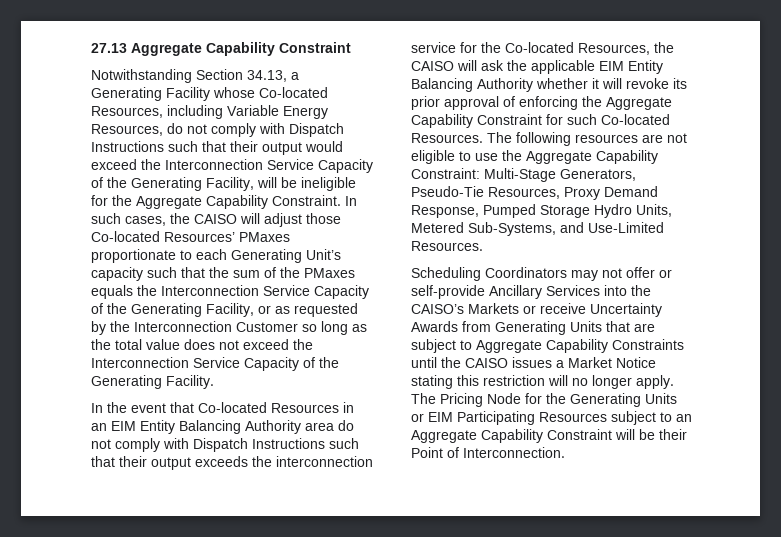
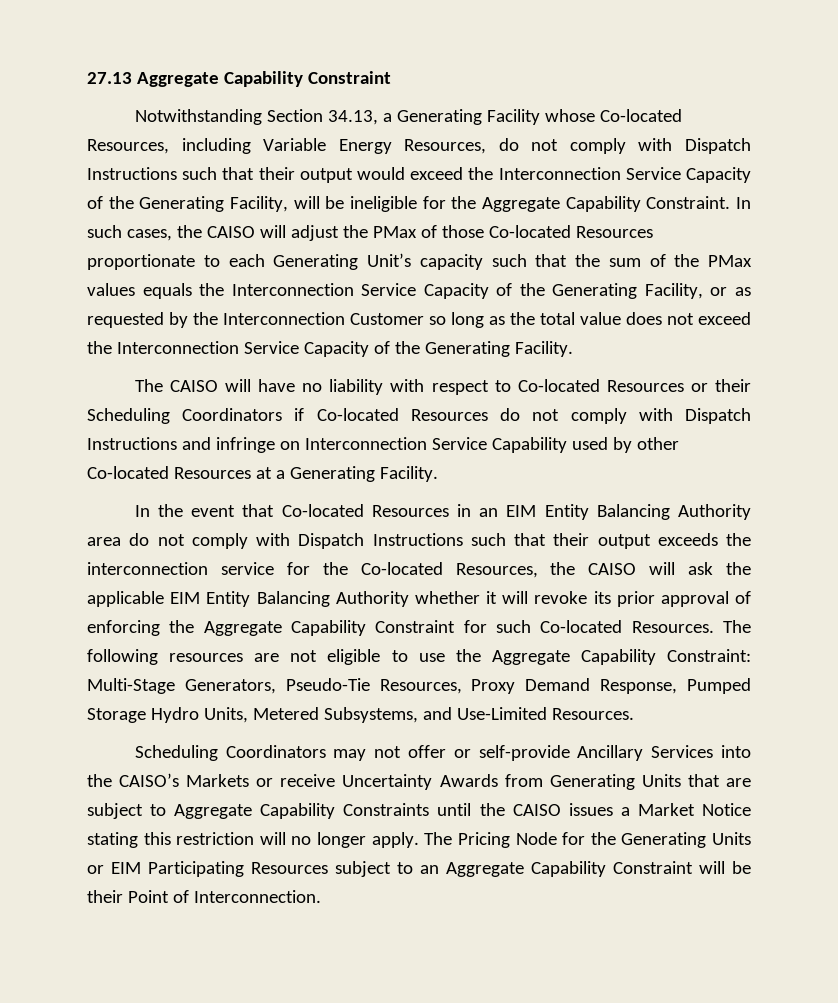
- In such cases, the CAISO will adjust those Co-located Resources’ PMaxes proportionate to each Generating Unit’s capacity such that the sum of the PMaxes equals the Interconnection Service Capacity of the Generating Facility, or as requested by the Interconnection Customer so long as the total value does not exceed the Interconnection Service Capacity of the Generating Facility.
+ In such cases, the CAISO will adjust the PMax of those Co-located Resources proportionate to each Generating Unit’s capacity such that the sum of the PMax values equals the Interconnection Service Capacity of the Generating Facility, or as requested by the Interconnection Customer so long as the total value does not exceed the Interconnection Service Capacity of the Generating Facility.
+ The CAISO will have no liability with respect to Co-located Resources or their Scheduling Coordinators if Co-located Resources do not comply with Dispatch Instructions and infringe on Interconnection Service Capability used by other Co-located Resources at a Generating Facility.
- The following resources are not eligible to use the Aggregate Capability Constraint: Multi-Stage Generators, Pseudo-Tie Resources, Proxy Demand Response, Pumped Storage Hydro Units, Metered Sub-Systems, and Use-Limited Resources.
+ The following resources are not eligible to use the Aggregate Capability Constraint: Multi-Stage Generators, Pseudo-Tie Resources, Proxy Demand Response, Pumped Storage Hydro Units, Metered Subsystems, and Use-Limited Resources.

